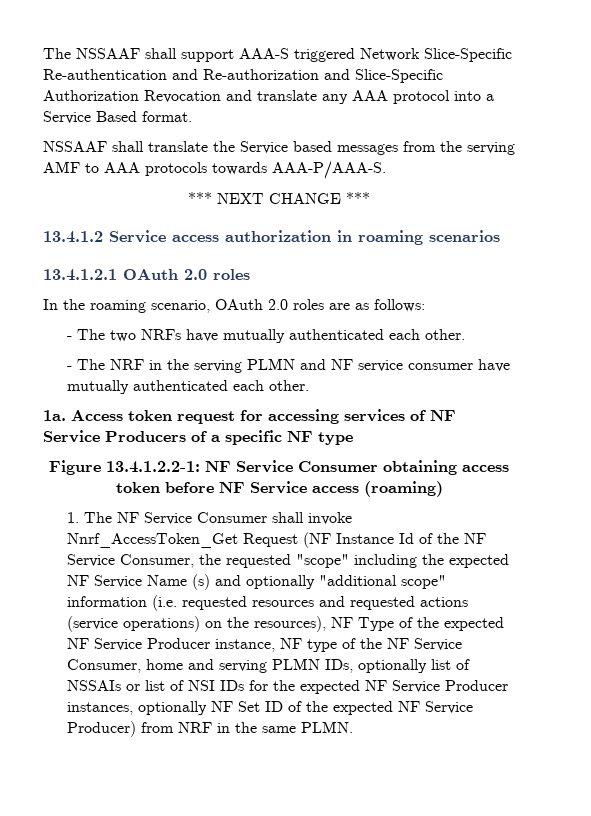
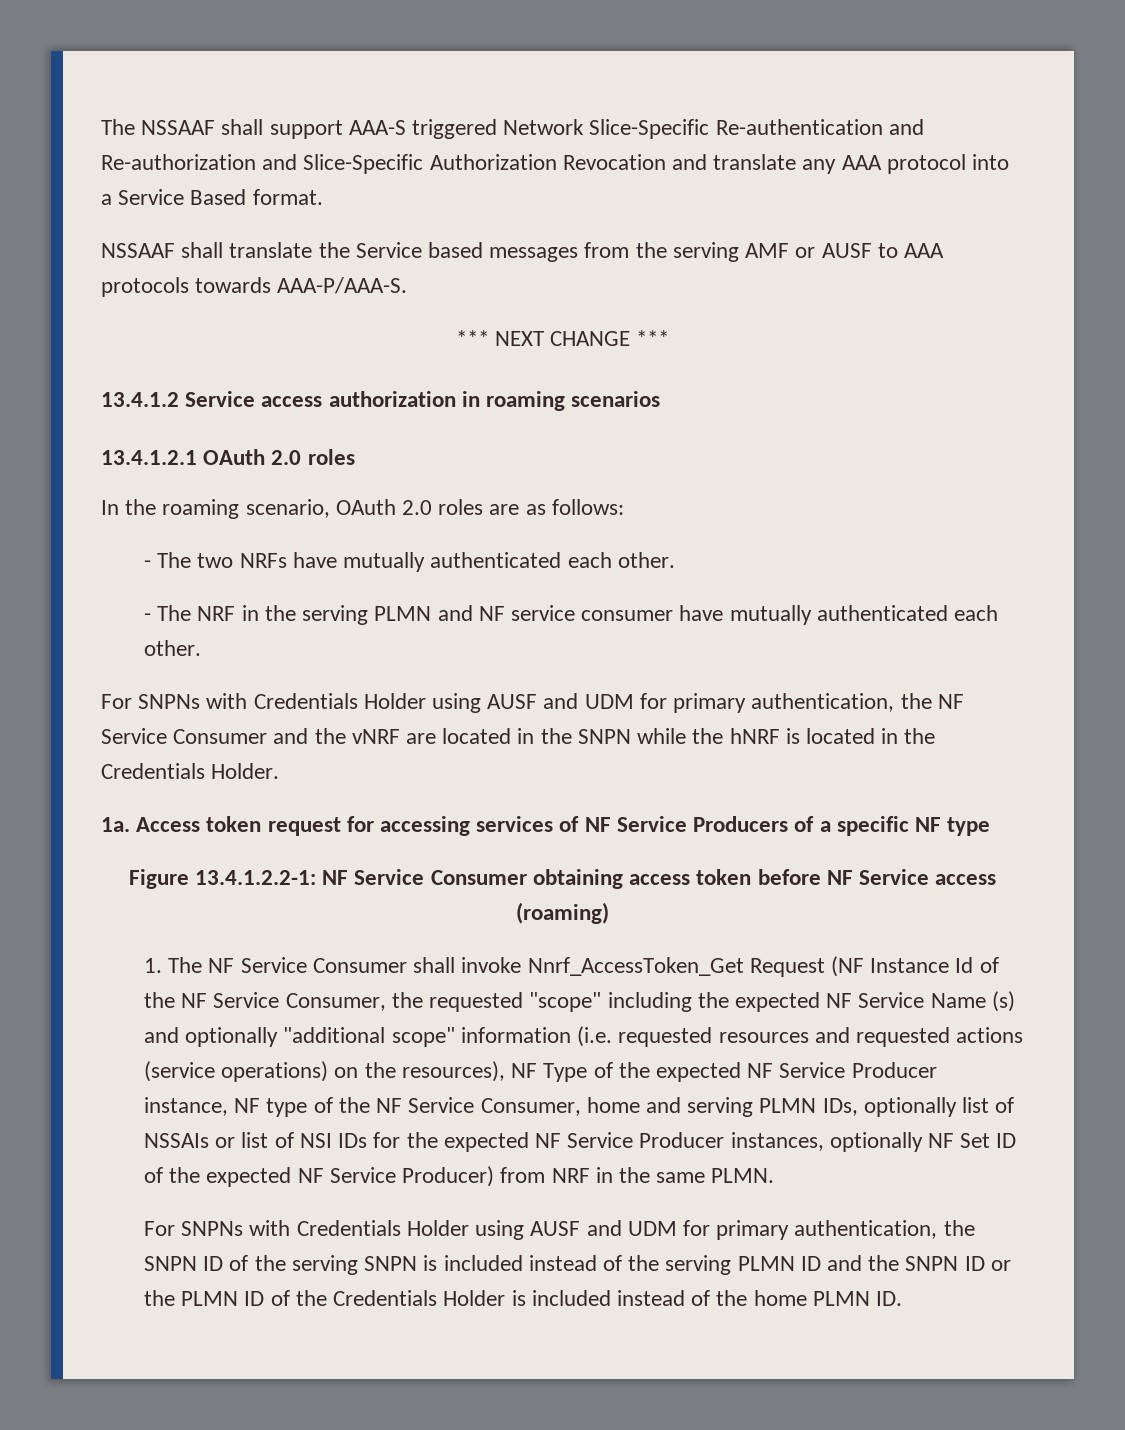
- NSSAAF shall translate the Service based messages from the serving AMF to AAA protocols towards AAA-P/AAA-S.
+ NSSAAF shall translate the Service based messages from the serving AMF or AUSF to AAA protocols towards AAA-P/AAA-S.
+ For SNPNs with Credentials Holder using AUSF and UDM for primary authentication, the NF Service Consumer and the vNRF are located in the SNPN while the hNRF is located in the Credentials Holder.
+ For SNPNs with Credentials Holder using AUSF and UDM for primary authentication, the SNPN ID of the serving SNPN is included instead of the serving PLMN ID and the SNPN ID or the PLMN ID of the Credentials Holder is included instead of the home PLMN ID.

